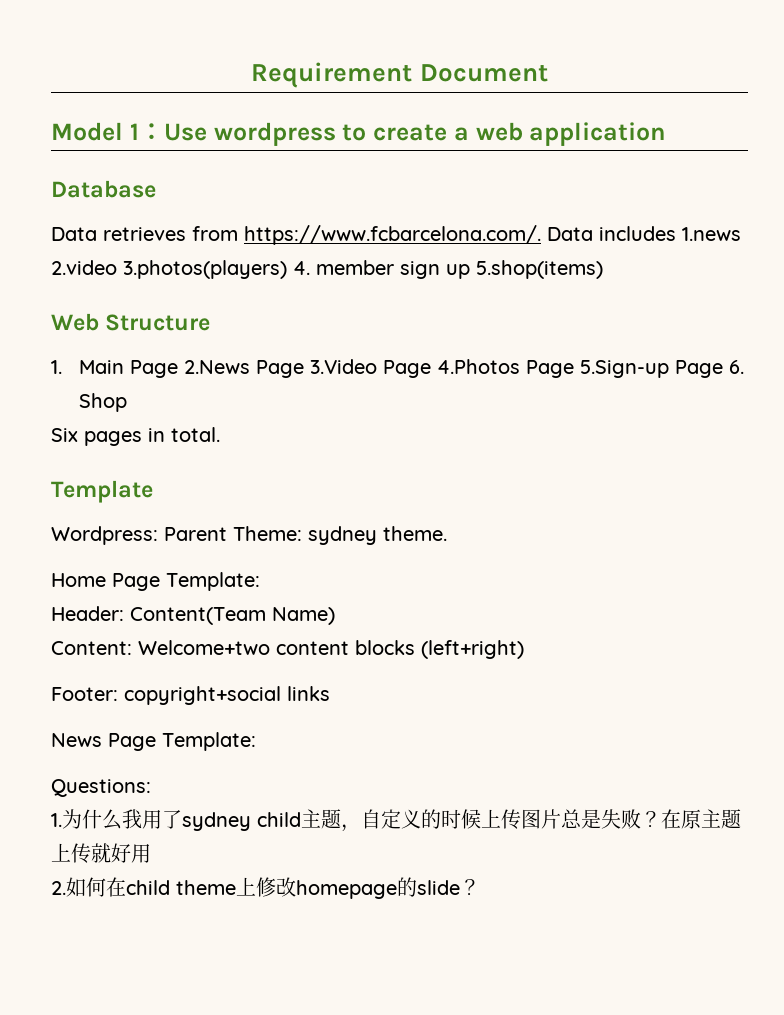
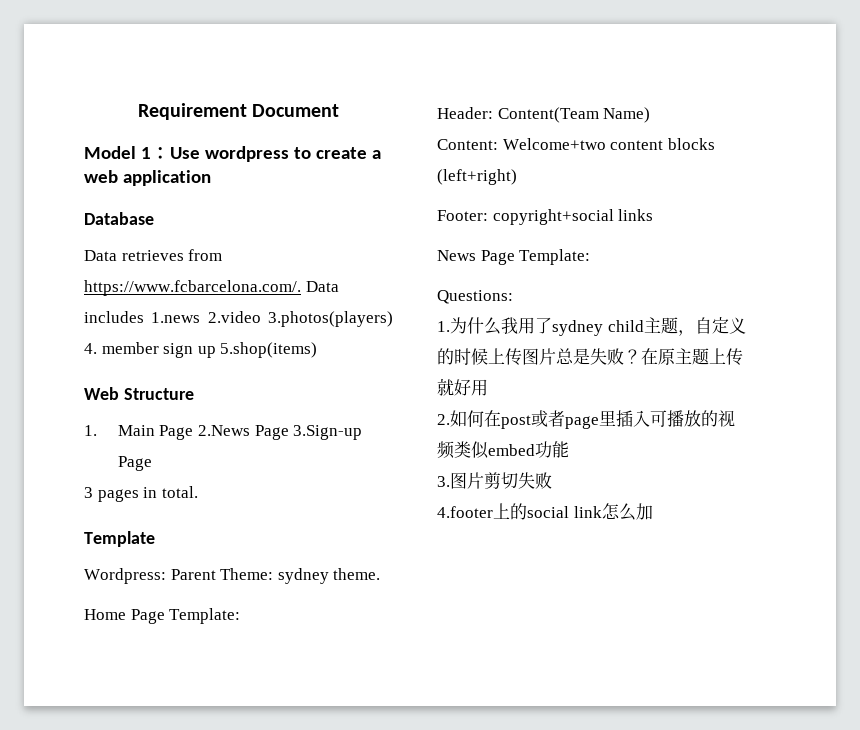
- 1. Main Page 2.News Page 3.Video Page 4.Photos Page 5.Sign-up Page 6. Shop
- Six pages in total.
+ 1. Main Page 2.News Page 3.Sign-up Page
+ 3 pages in total.
- 2.如何在child theme上修改homepage的slide？
+ 2.如何在post或者page里插入可播放的视频类似embed功能
+ 3.图片剪切失败
+ 4.footer上的social link怎么加

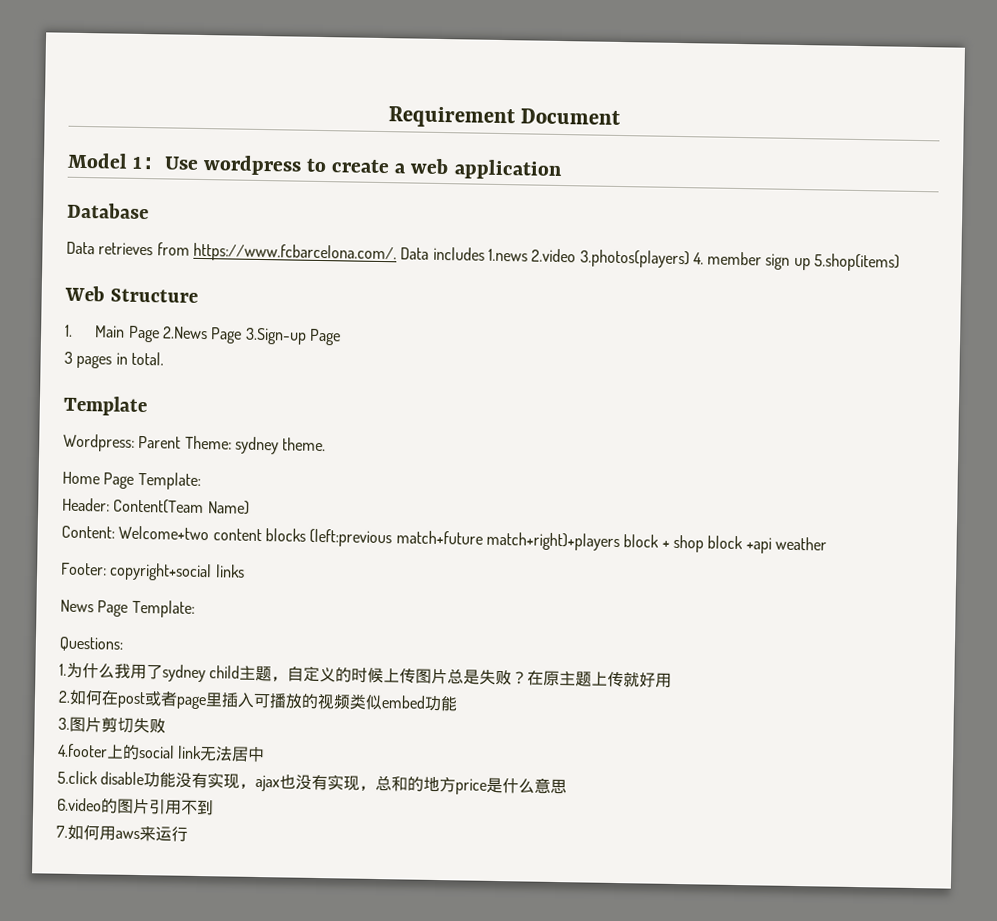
- Content: Welcome+two content blocks (left+right)
+ Content: Welcome+two content blocks (left:previous match+future match+right)+players block + shop block +api weather
- 4.footer上的social link怎么加
+ 4.footer上的social link无法居中
+ 5.click disable功能没有实现，ajax也没有实现，总和的地方price是什么意思
+ 6.video的图片引用不到
+ 7.如何用aws来运行

